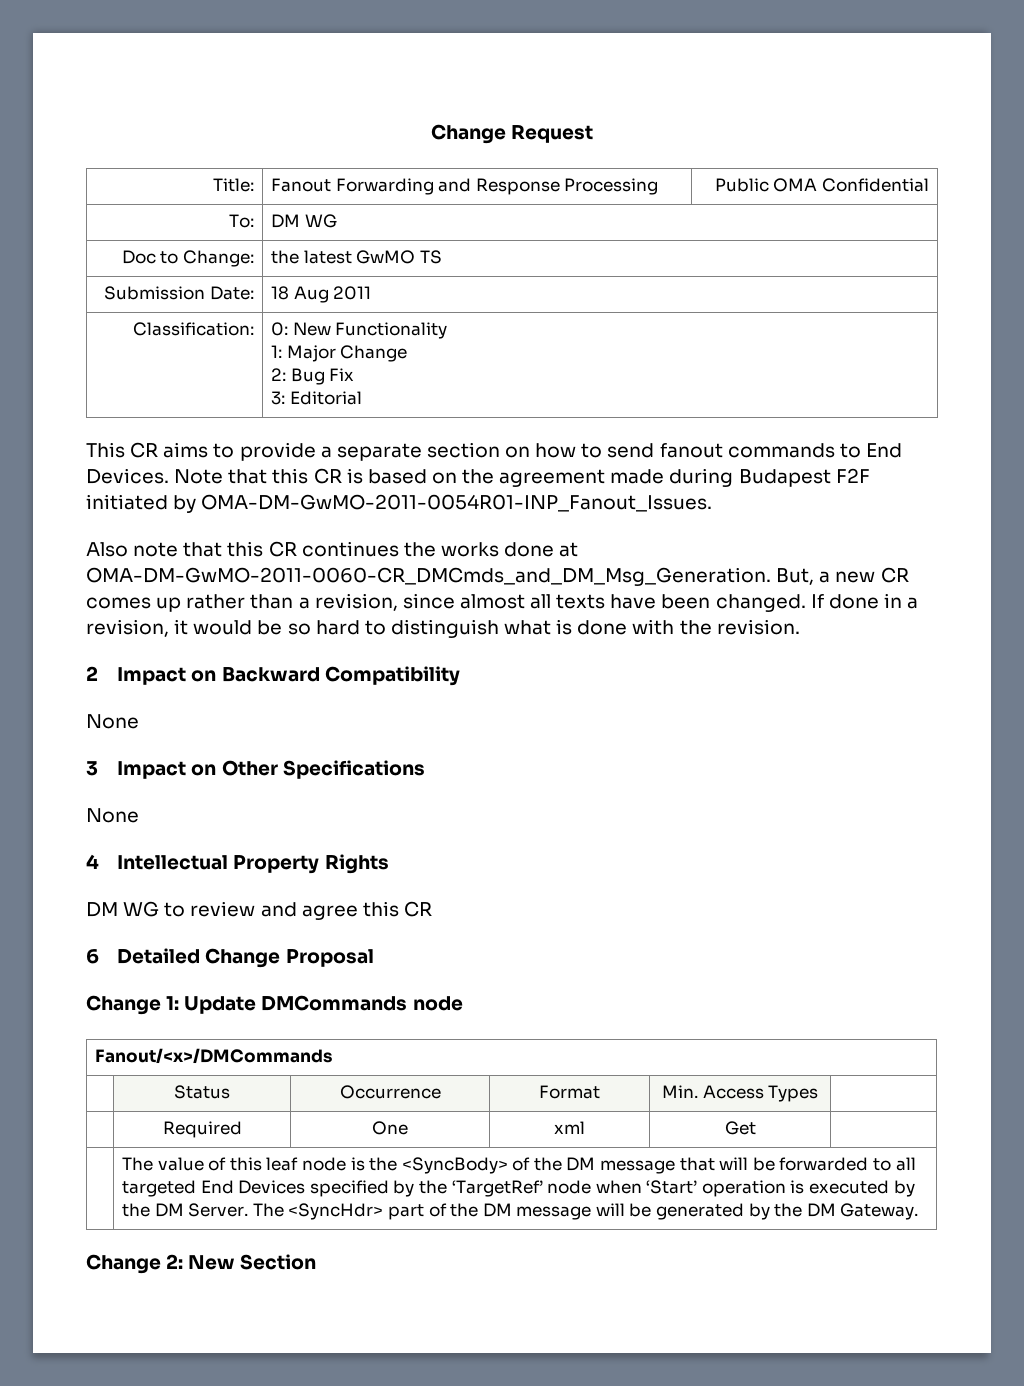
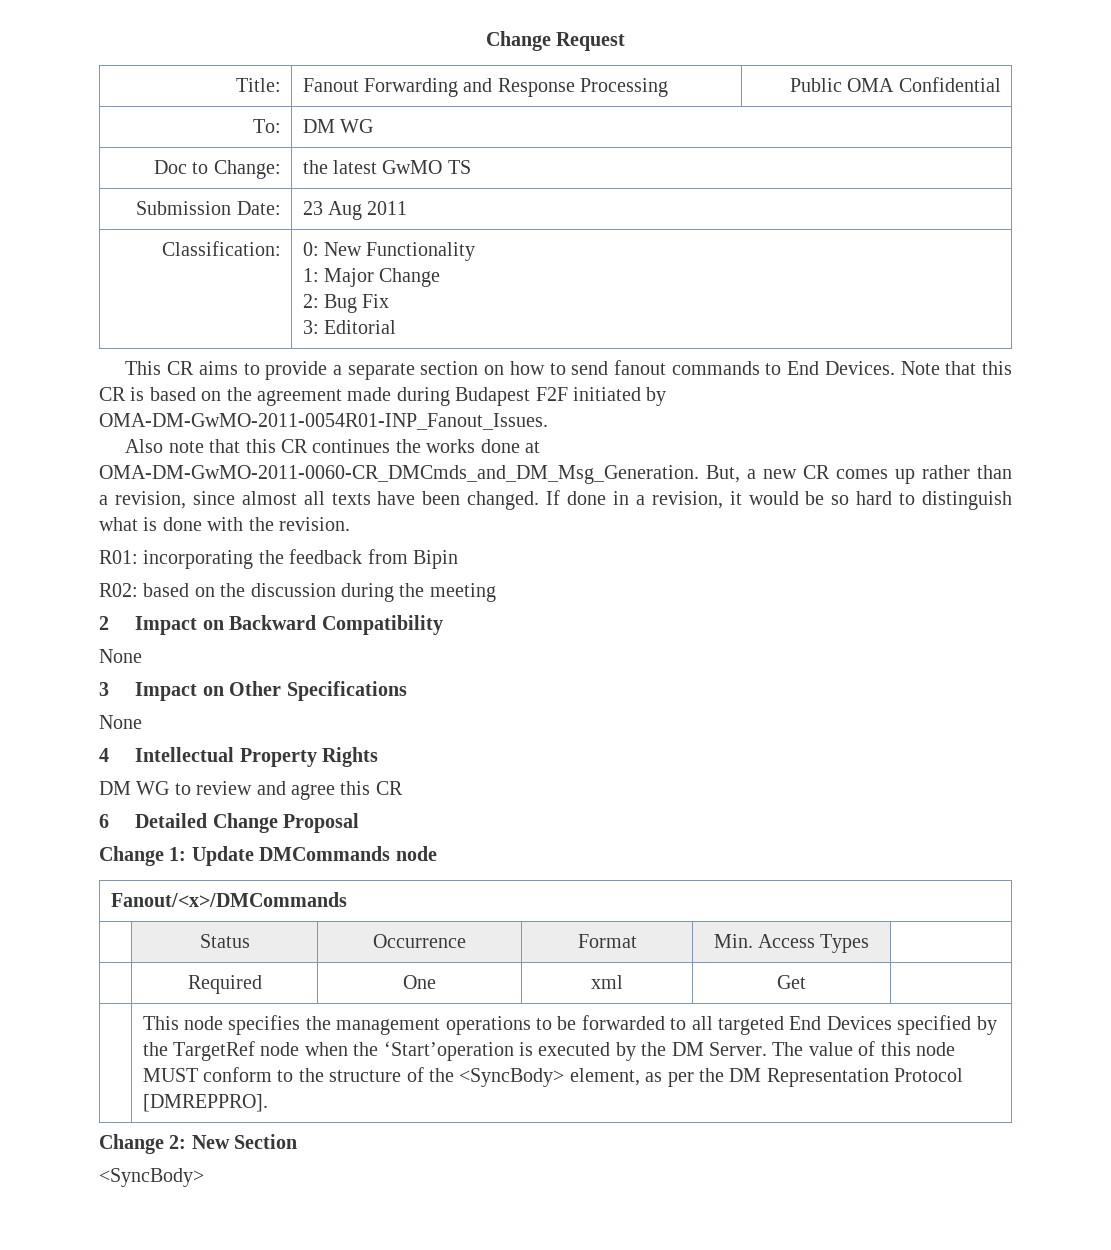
- Submission Date: | 18 Aug 2011
+ Submission Date: | 23 Aug 2011
+ R01: incorporating the feedback from Bipin
+ R02: based on the discussion during the meeting
- The value of this leaf node is the <SyncBody> of the DM message that will be forwarded to all targeted End Devices specified by the ‘TargetRef’ node when ‘Start’ operation is executed by the DM Server.
+ This node specifies the management operations to be forwarded to all targeted End Devices specified by the TargetRef node when the ‘Start’operation is executed by the DM Server.
- The <SyncHdr> part of the DM message will be generated by the DM Gateway.
+ The value of this node MUST conform to the structure of the <SyncBody> element, as per the DM Representation Protocol [DMREPPRO].
  Change 2: New Section
+ <SyncBody>

